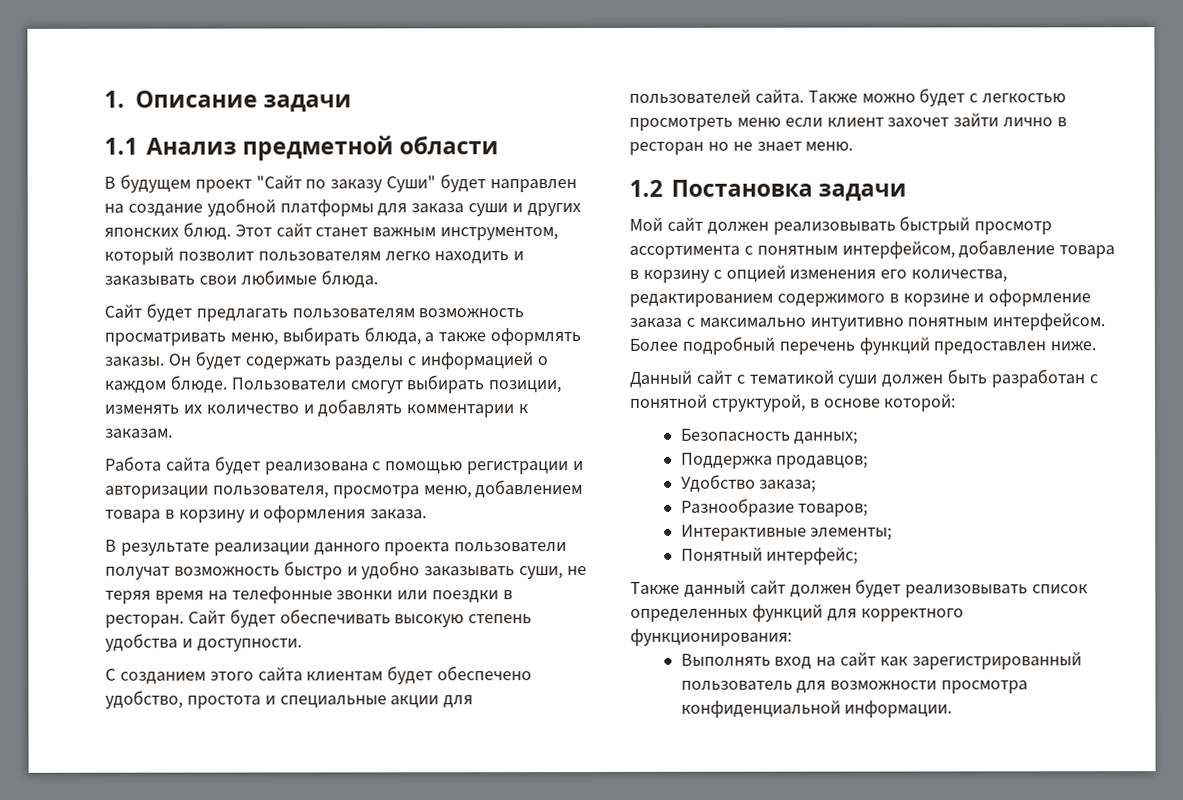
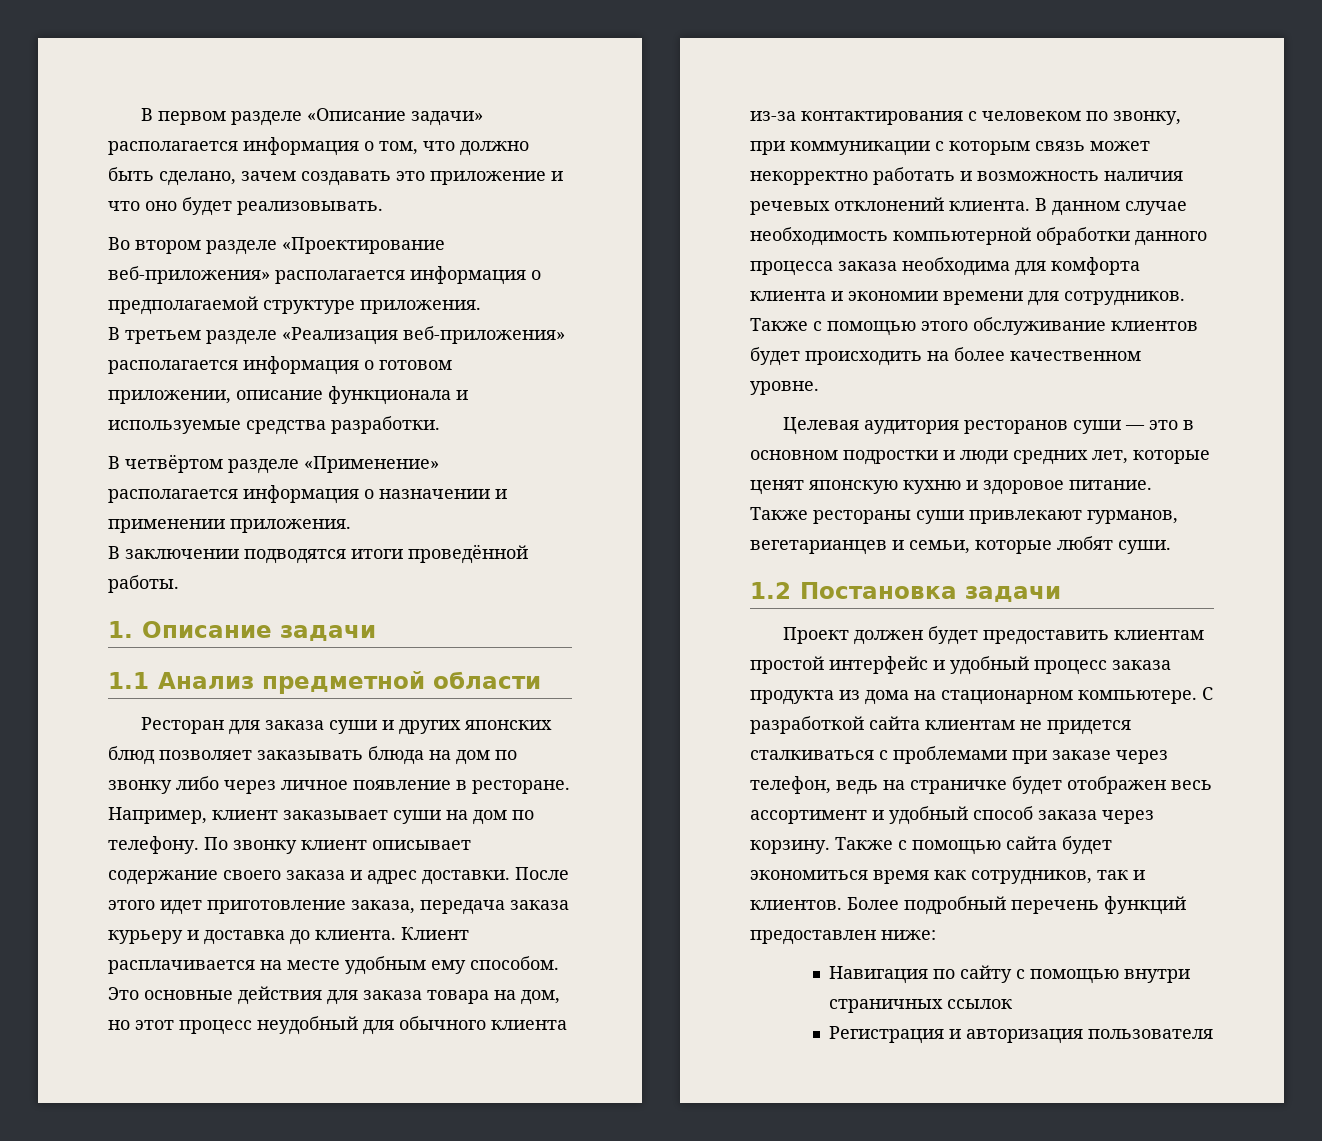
+ В первом разделе «Описание задачи» располагается информация о том, что должно быть сделано, зачем создавать это приложение и что оно будет реализовывать.
+ Во втором разделе «Проектирование веб-приложения» располагается информация о предполагаемой структуре приложения.
+ В третьем разделе «Реализация веб-приложения» располагается информация о готовом приложении, описание функционала и используемые средства разработки.
+ В четвёртом разделе «Применение» располагается информация о назначении и применении приложения.
+ В заключении подводятся итоги проведённой работы.
- В будущем проект "Сайт по заказу Суши" будет направлен на создание удобной платформы для заказа суши и других японских блюд. Этот сайт станет важным инструментом, который позволит пользователям легко находить и заказывать свои любимые блюда.
- Сайт будет предлагать пользователям возможность просматривать меню, выбирать блюда, а также оформлять заказы. Он будет содержать разделы с информацией о каждом блюде. Пользователи смогут выбирать позиции, изменять их количество и добавлять комментарии к заказам.
- Работа сайта будет реализована с помощью регистрации и авторизации пользователя, просмотра меню, добавлением товара в корзину и оформления заказа.
- В результате реализации данного проекта пользователи получат возможность быстро и удобно заказывать суши, не теряя время на телефонные звонки или поездки в ресторан. Сайт будет обеспечивать высокую степень удобства и доступности.
- С созданием этого сайта клиентам будет обеспечено удобство, простота и специальные акции для пользователей сайта. Также можно будет с легкостью просмотреть меню если клиент захочет зайти лично в ресторан но не знает меню.
+ Ресторан для заказа суши и других японских блюд позволяет заказывать блюда на дом по звонку либо через личное появление в ресторане. Например, клиент заказывает суши на дом по телефону. По звонку клиент описывает содержание своего заказа и адрес доставки. После этого идет приготовление заказа, передача заказа курьеру и доставка до клиента. Клиент расплачивается на месте удобным ему способом. Это основные действия для заказа товара на дом, но этот процесс неудобный для обычного клиента из-за контактирования с человеком по звонку, при коммуникации с которым связь может некорректно работать и возможность наличия речевых отклонений клиента. В данном случае необходимость компьютерной обработки данного процесса заказа необходима для комфорта клиента и экономии времени для сотрудников. Также с помощью этого обслуживание клиентов будет происходить на более качественном уровне.
+ Целевая аудитория ресторанов суши — это в основном подростки и люди средних лет, которые ценят японскую кухню и здоровое питание. Также рестораны суши привлекают гурманов, вегетарианцев и семьи, которые любят суши.
  1.2 Постановка задачи
- Мой сайт должен реализовывать быстрый просмотр ассортимента с понятным интерфейсом, добавление товара в корзину с опцией изменения его количества, редактированием содержимого в корзине и оформление заказа с максимально интуитивно понятным интерфейсом.
+ Проект должен будет предоставить клиентам простой интерфейс и удобный процесс заказа продукта из дома на стационарном компьютере. С разработкой сайта клиентам не придется сталкиваться с проблемами при заказе через телефон, ведь на страничке будет отображен весь ассортимент и удобный способ заказа через корзину. Также с помощью сайта будет экономиться время как сотрудников, так и клиентов.
- Более подробный перечень функций предоставлен ниже.
- Данный сайт с тематикой суши должен быть разработан с понятной структурой, в основе которой:
- Безопасность данных;
- Поддержка продавцов;
- Удобство заказа;
- Разнообразие товаров;
- Интерактивные элементы;
- Понятный интерфейс;
- Также данный сайт должен будет реализовывать список определенных функций для корректного функционирования:
- Выполнять вход на сайт как зарегистрированный пользователь для возможности просмотра конфиденциальной информации.
+ Более подробный перечень функций предоставлен ниже:
+ Навигация по сайту с помощью внутри страничных ссылок
+ Регистрация и авторизация пользователя

